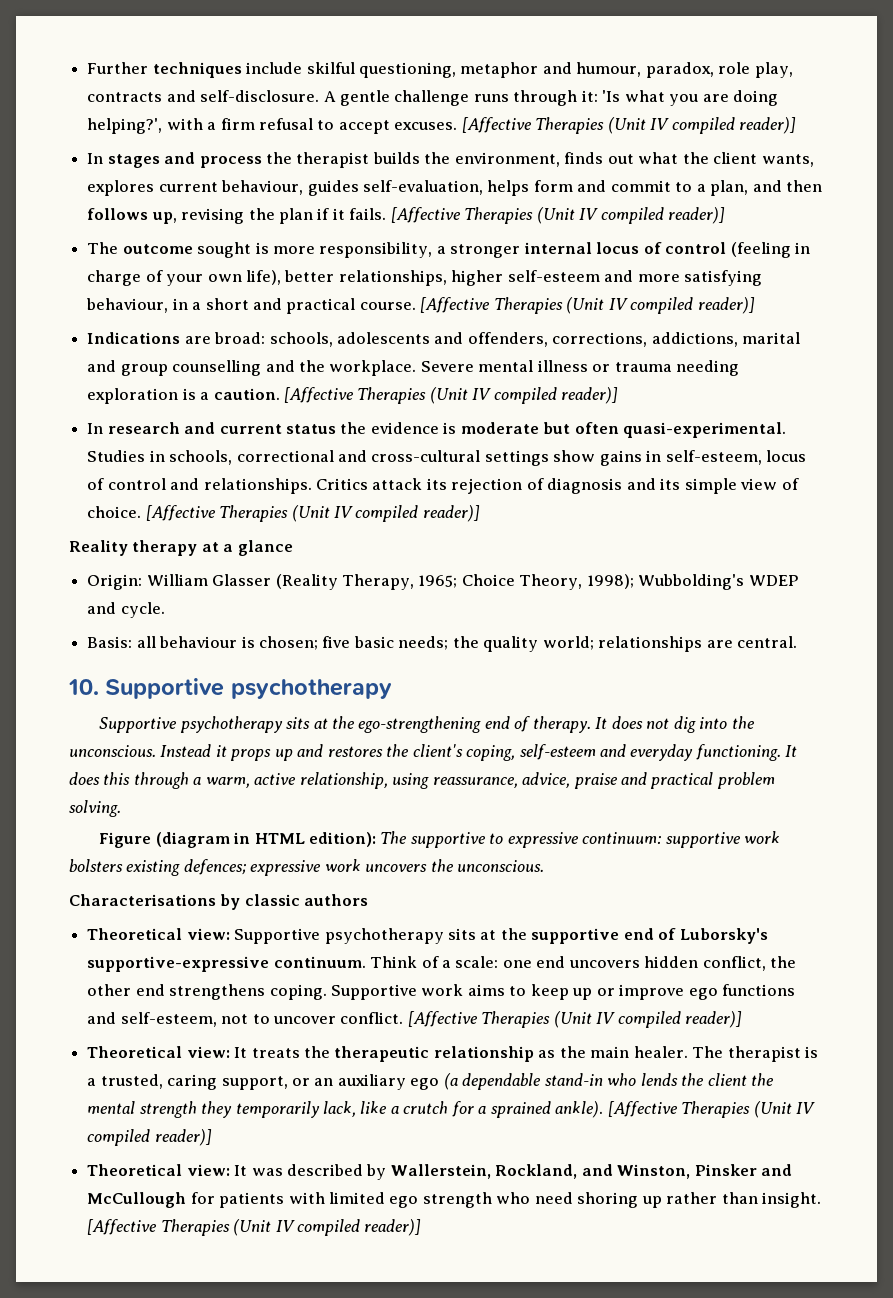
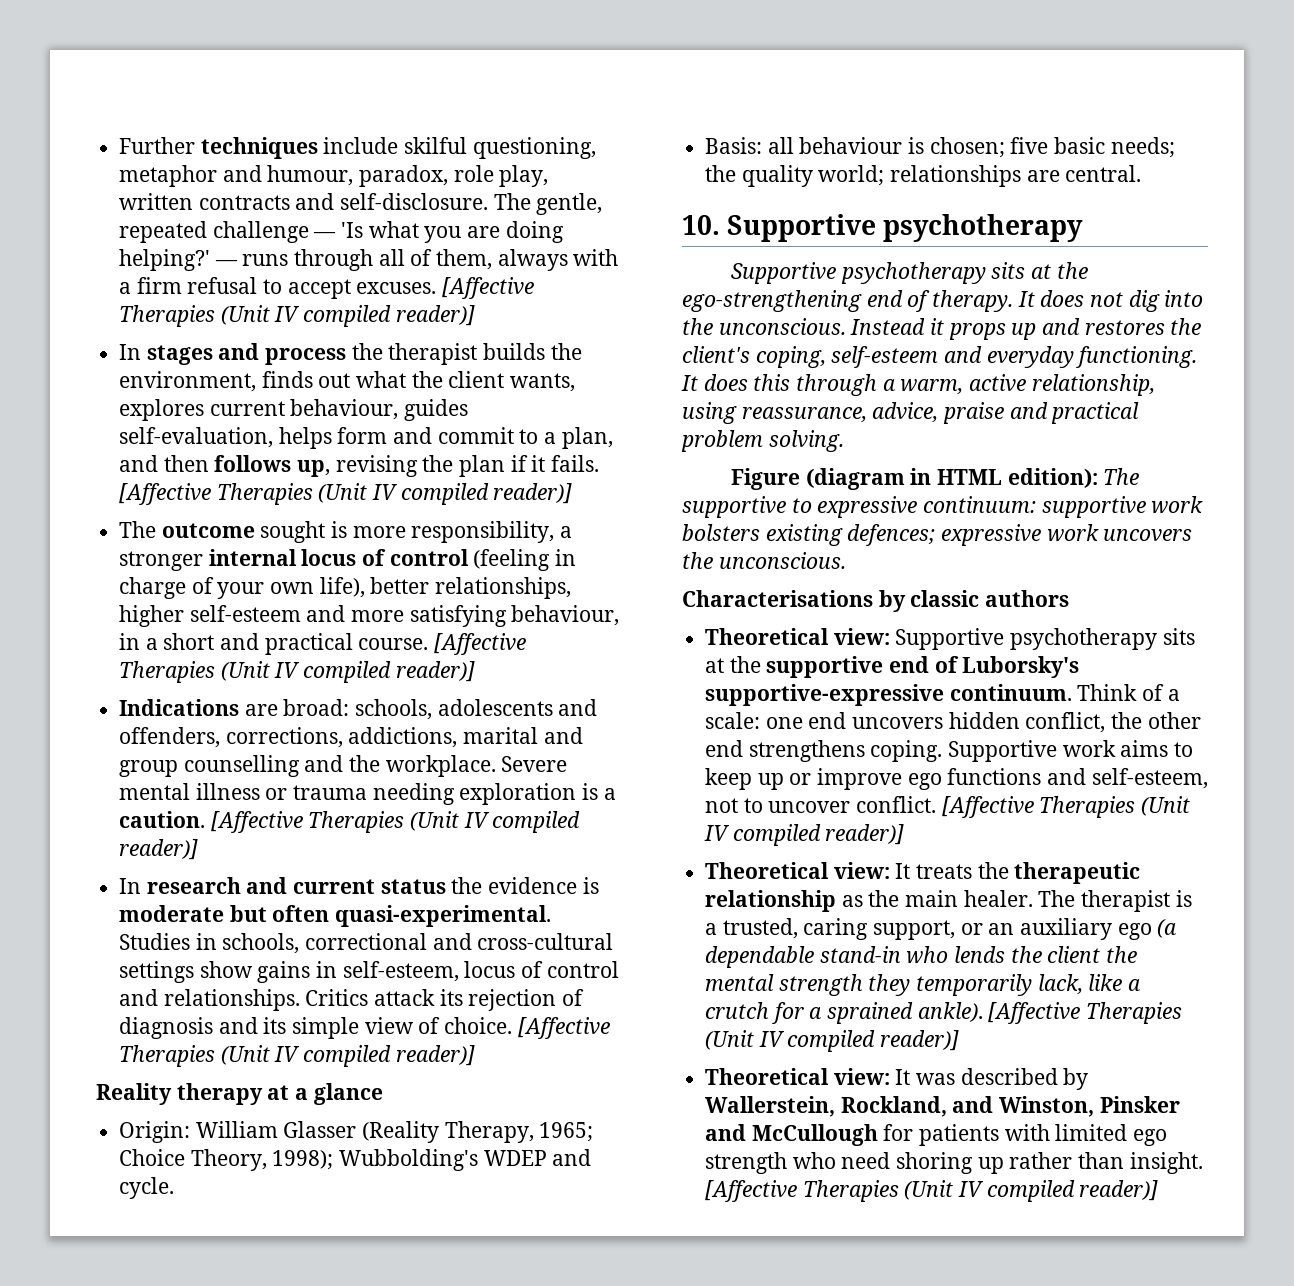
- Further techniques include skilful questioning, metaphor and humour, paradox, role play, contracts and self-disclosure.
+ Further techniques include skilful questioning, metaphor and humour, paradox, role play, written contracts and self-disclosure.
- A gentle challenge runs through it: 'Is what you are doing helping?', with a firm refusal to accept excuses.
+ The gentle, repeated challenge — 'Is what you are doing helping?' — runs through all of them, always with a firm refusal to accept excuses.

